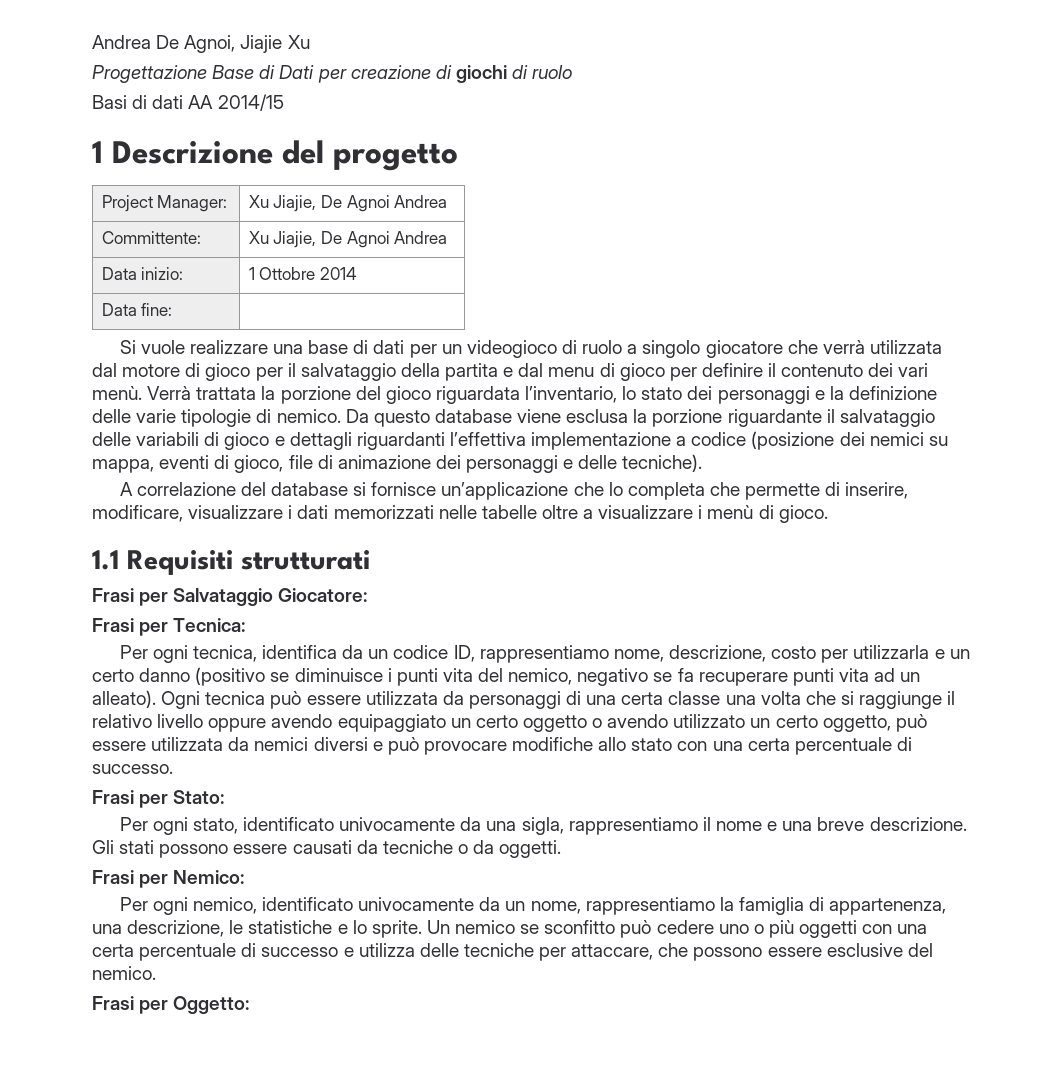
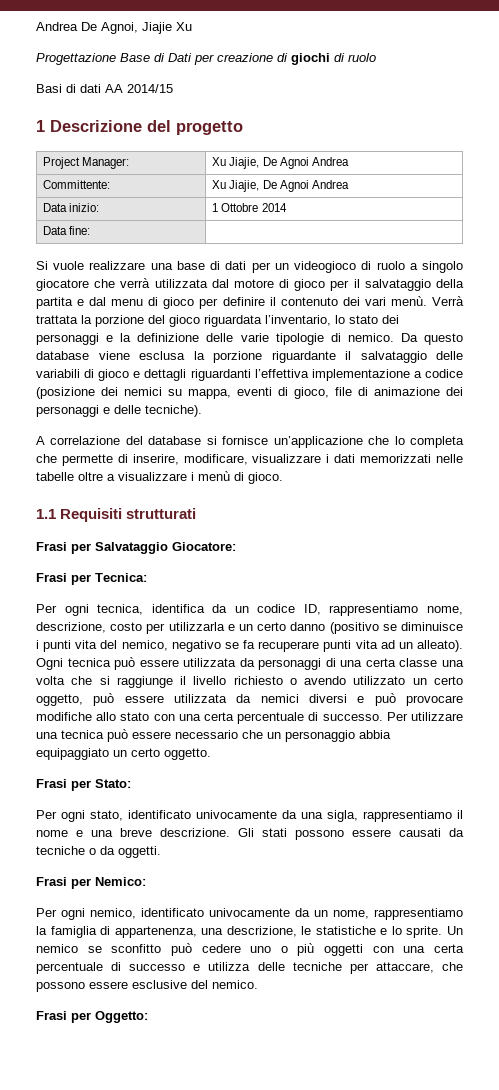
- Ogni tecnica può essere utilizzata da personaggi di una certa classe una volta che si raggiunge il relativo livello oppure avendo equipaggiato un certo oggetto o avendo utilizzato un certo oggetto, può essere utilizzata da nemici diversi e può provocare modifiche allo stato con una certa percentuale di successo.
+ Ogni tecnica può essere utilizzata da personaggi di una certa classe una volta che si raggiunge il livello richiesto o avendo utilizzato un certo oggetto, può essere utilizzata da nemici diversi e può provocare modifiche allo stato con una certa percentuale di successo. Per utilizzare una tecnica può essere necessario che un personaggio abbia equipaggiato un certo oggetto.

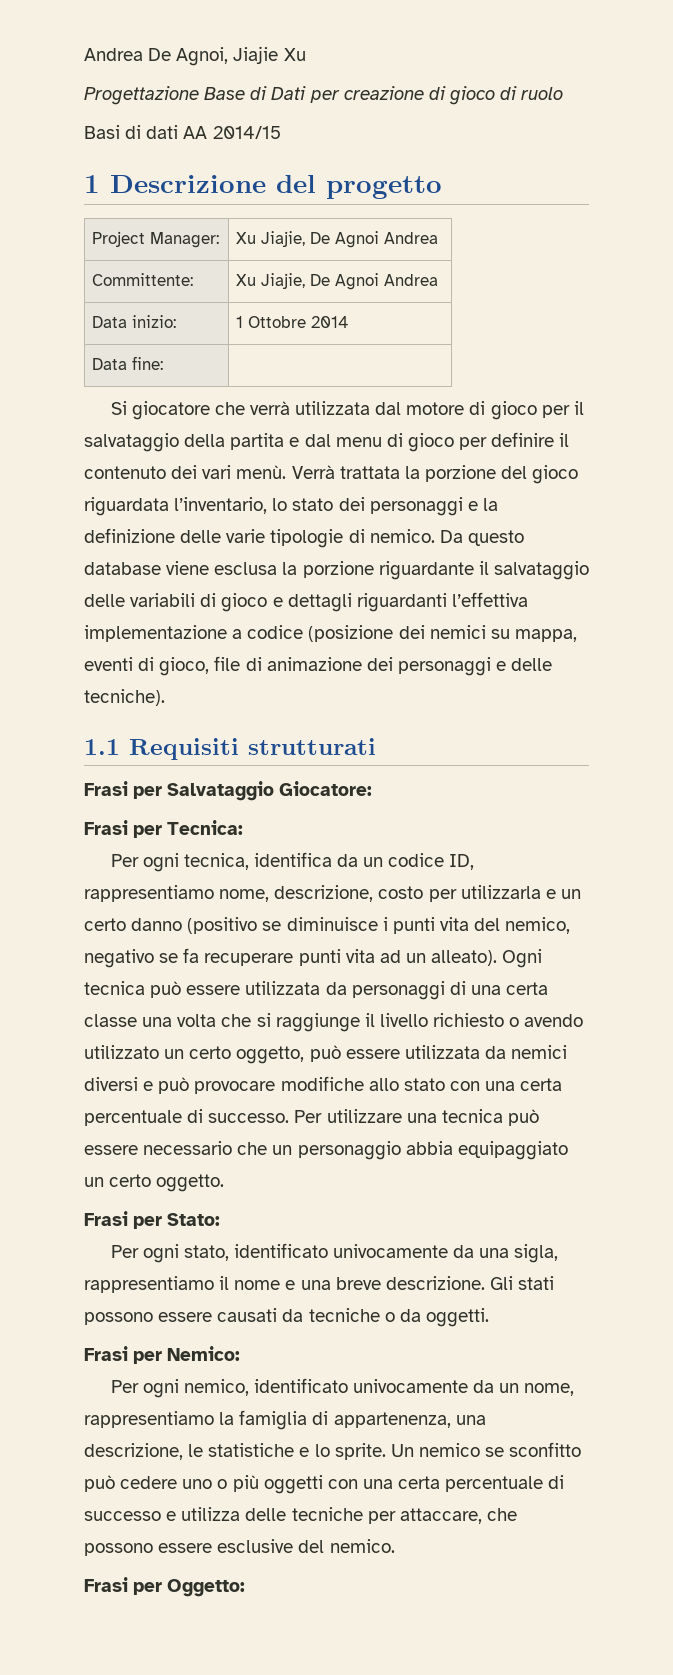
- Progettazione Base di Dati per creazione di giochi di ruolo
+ Progettazione Base di Dati per creazione di gioco di ruolo
- Si vuole realizzare una base di dati per un videogioco di ruolo a singolo giocatore che verrà utilizzata dal motore di gioco per il salvataggio della partita e dal menu di gioco per definire il contenuto dei vari menù.
+ Si giocatore che verrà utilizzata dal motore di gioco per il salvataggio della partita e dal menu di gioco per definire il contenuto dei vari menù.
- A correlazione del database si fornisce un’applicazione che lo completa che permette di inserire, modificare, visualizzare i dati memorizzati nelle tabelle oltre a visualizzare i menù di gioco.

